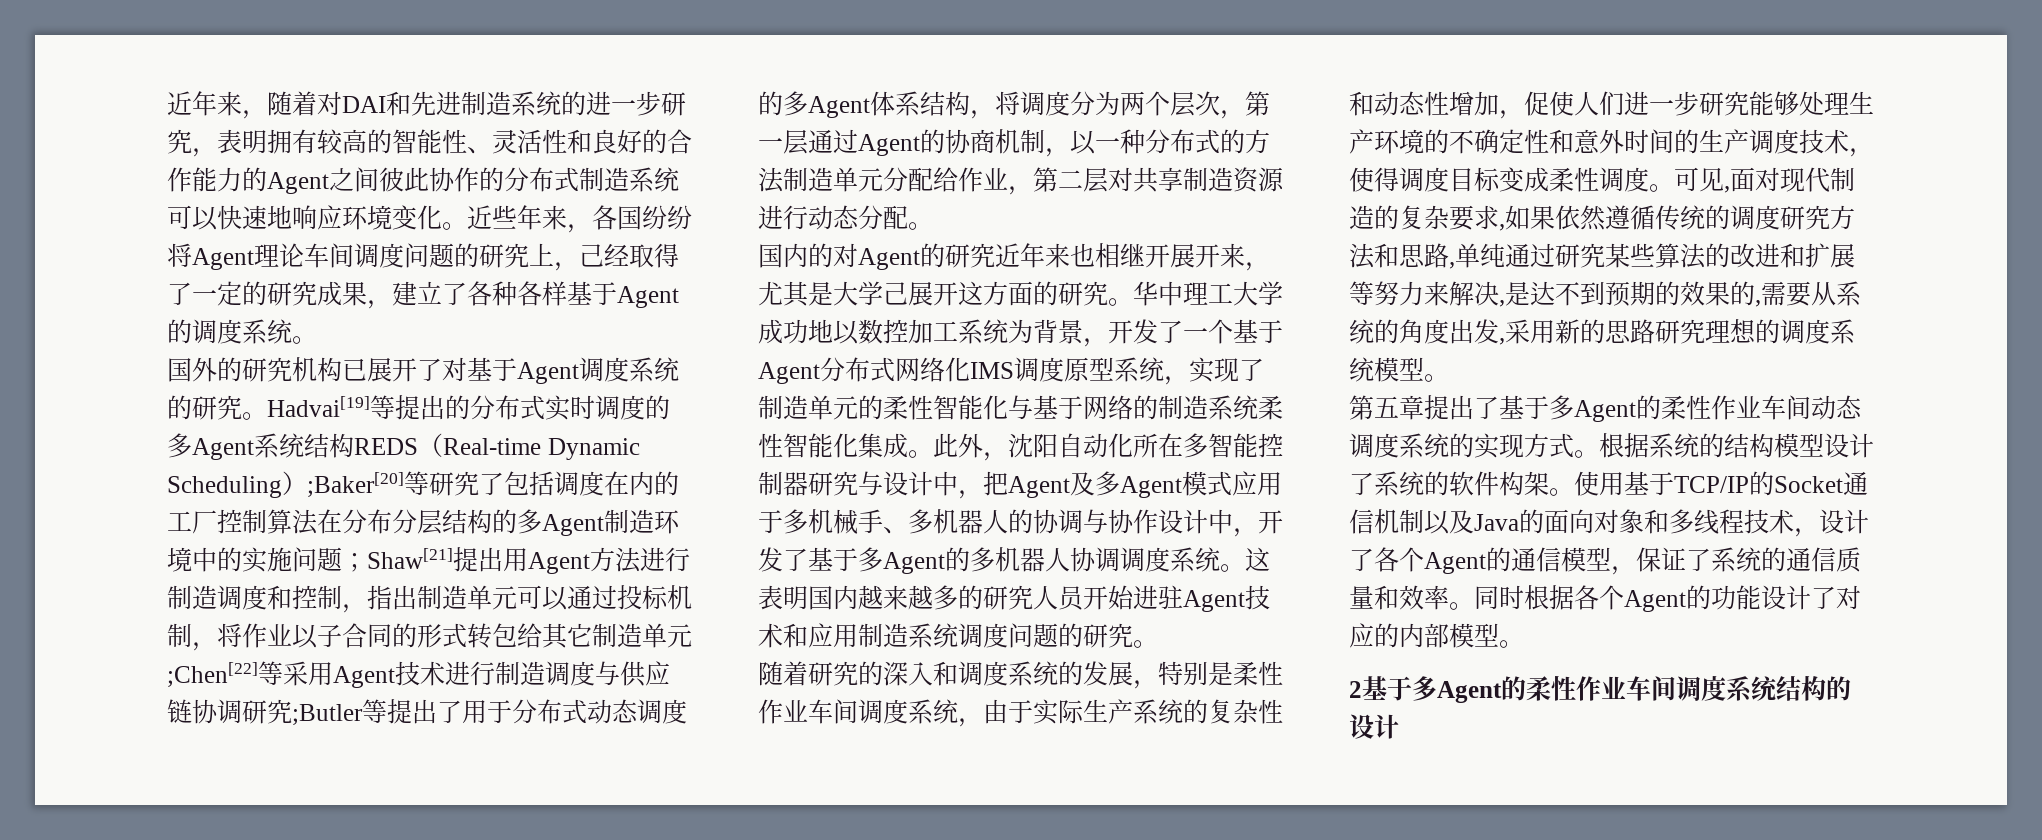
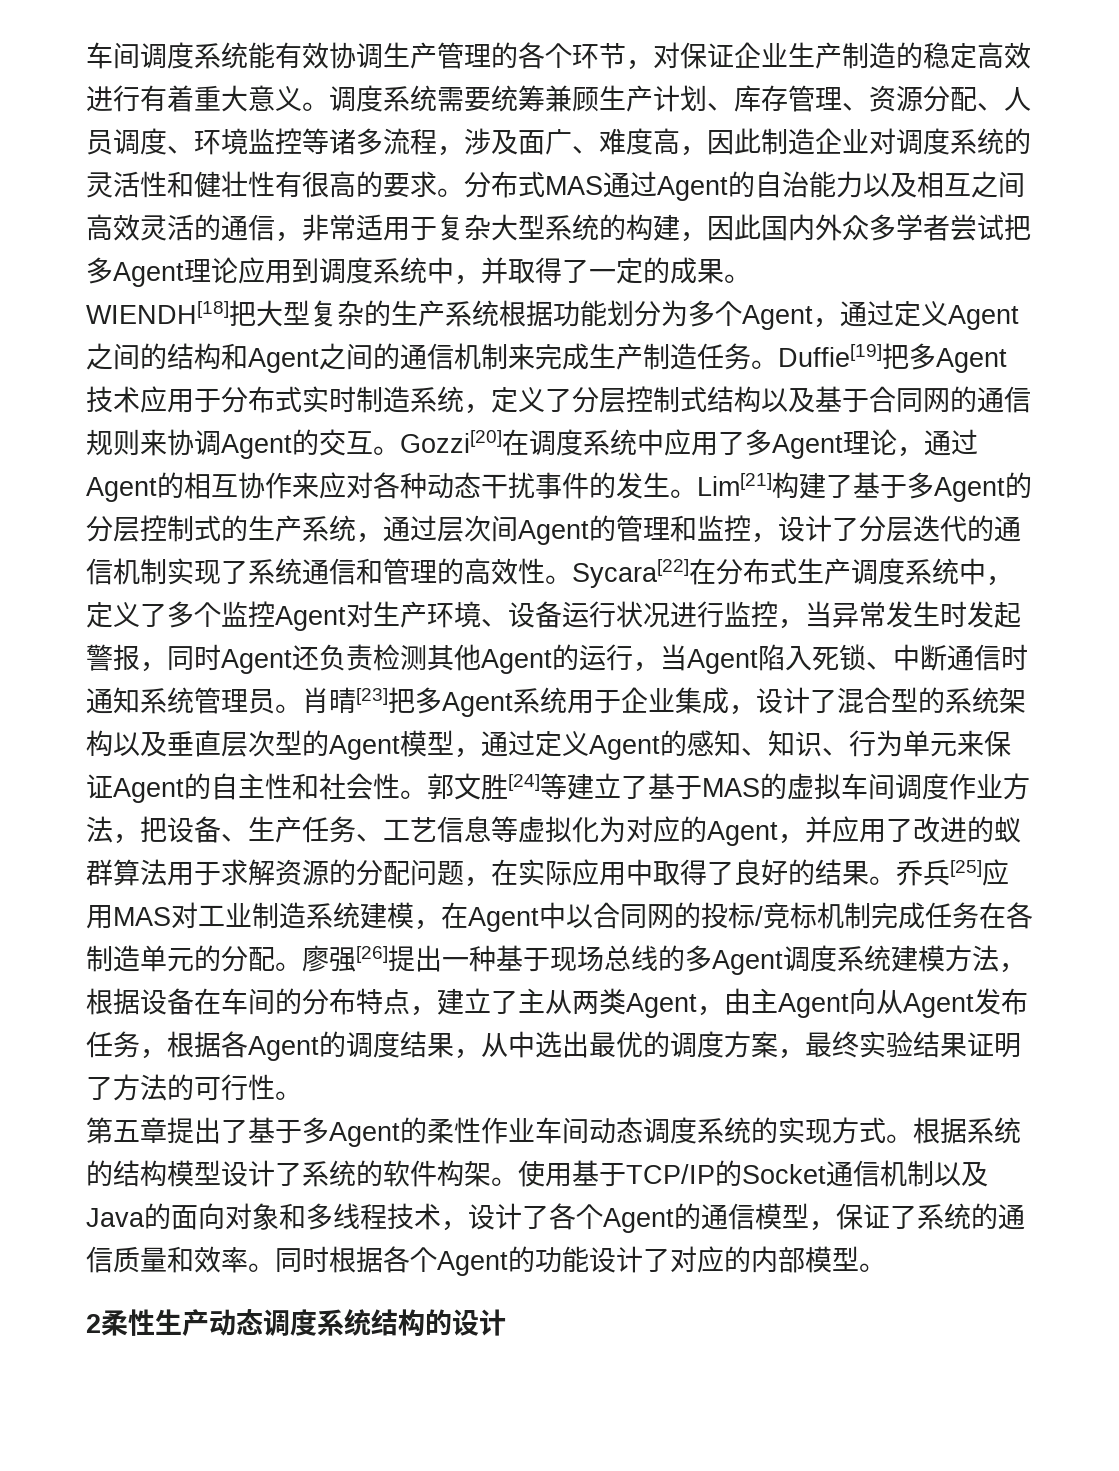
- 近年来，随着对DAI和先进制造系统的进一步研究，表明拥有较高的智能性、灵活性和良好的合作能力的Agent之间彼此协作的分布式制造系统可以快速地响应环境变化。近些年来，各国纷纷将Agent理论车间调度问题的研究上，己经取得了一定的研究成果，建立了各种各样基于Agent的调度系统。
- 国外的研究机构已展开了对基于Agent调度系统的研究。Hadvai[19]等提出的分布式实时调度的多Agent系统结构REDS（Real-time Dynamic Scheduling）;Baker[20]等研究了包括调度在内的工厂控制算法在分布分层结构的多Agent制造环境中的实施问题；Shaw[21]提出用Agent方法进行制造调度和控制，指出制造单元可以通过投标机制，将作业以子合同的形式转包给其它制造单元;Chen[22]等采用Agent技术进行制造调度与供应链协调研究;Butler等提出了用于分布式动态调度的多Agent体系结构，将调度分为两个层次，第一层通过Agent的协商机制，以一种分布式的方法制造单元分配给作业，第二层对共享制造资源进行动态分配。
- 国内的对Agent的研究近年来也相继开展开来，尤其是大学己展开这方面的研究。华中理工大学成功地以数控加工系统为背景，开发了一个基于Agent分布式网络化IMS调度原型系统，实现了制造单元的柔性智能化与基于网络的制造系统柔性智能化集成。此外，沈阳自动化所在多智能控制器研究与设计中，把Agent及多Agent模式应用于多机械手、多机器人的协调与协作设计中，开发了基于多Agent的多机器人协调调度系统。这表明国内越来越多的研究人员开始进驻Agent技术和应用制造系统调度问题的研究。
- 随着研究的深入和调度系统的发展，特别是柔性作业车间调度系统，由于实际生产系统的复杂性和动态性增加，促使人们进一步研究能够处理生产环境的不确定性和意外时间的生产调度技术，使得调度目标变成柔性调度。可见,面对现代制造的复杂要求,如果依然遵循传统的调度研究方法和思路,单纯通过研究某些算法的改进和扩展等努力来解决,是达不到预期的效果的,需要从系统的角度出发,采用新的思路研究理想的调度系统模型。
+ 车间调度系统能有效协调生产管理的各个环节，对保证企业生产制造的稳定高效进行有着重大意义。调度系统需要统筹兼顾生产计划、库存管理、资源分配、人员调度、环境监控等诸多流程，涉及面广、难度高，因此制造企业对调度系统的灵活性和健壮性有很高的要求。分布式MAS通过Agent的自治能力以及相互之间高效灵活的通信，非常适用于复杂大型系统的构建，因此国内外众多学者尝试把多Agent理论应用到调度系统中，并取得了一定的成果。
+ WIENDH[18]把大型复杂的生产系统根据功能划分为多个Agent，通过定义Agent之间的结构和Agent之间的通信机制来完成生产制造任务。Duffie[19]把多Agent技术应用于分布式实时制造系统，定义了分层控制式结构以及基于合同网的通信规则来协调Agent的交互。Gozzi[20]在调度系统中应用了多Agent理论，通过Agent的相互协作来应对各种动态干扰事件的发生。Lim[21]构建了基于多Agent的分层控制式的生产系统，通过层次间Agent的管理和监控，设计了分层迭代的通信机制实现了系统通信和管理的高效性。Sycara[22]在分布式生产调度系统中，定义了多个监控Agent对生产环境、设备运行状况进行监控，当异常发生时发起警报，同时Agent还负责检测其他Agent的运行，当Agent陷入死锁、中断通信时通知系统管理员。肖晴[23]把多Agent系统用于企业集成，设计了混合型的系统架构以及垂直层次型的Agent模型，通过定义Agent的感知、知识、行为单元来保证Agent的自主性和社会性。郭文胜[24]等建立了基于MAS的虚拟车间调度作业方法，把设备、生产任务、工艺信息等虚拟化为对应的Agent，并应用了改进的蚁群算法用于求解资源的分配问题，在实际应用中取得了良好的结果。乔兵[25]应用MAS对工业制造系统建模，在Agent中以合同网的投标/竞标机制完成任务在各制造单元的分配。廖强[26]提出一种基于现场总线的多Agent调度系统建模方法，根据设备在车间的分布特点，建立了主从两类Agent，由主Agent向从Agent发布任务，根据各Agent的调度结果，从中选出最优的调度方案，最终实验结果证明了方法的可行性。
- 2基于多Agent的柔性作业车间调度系统结构的设计
+ 2柔性生产动态调度系统结构的设计

